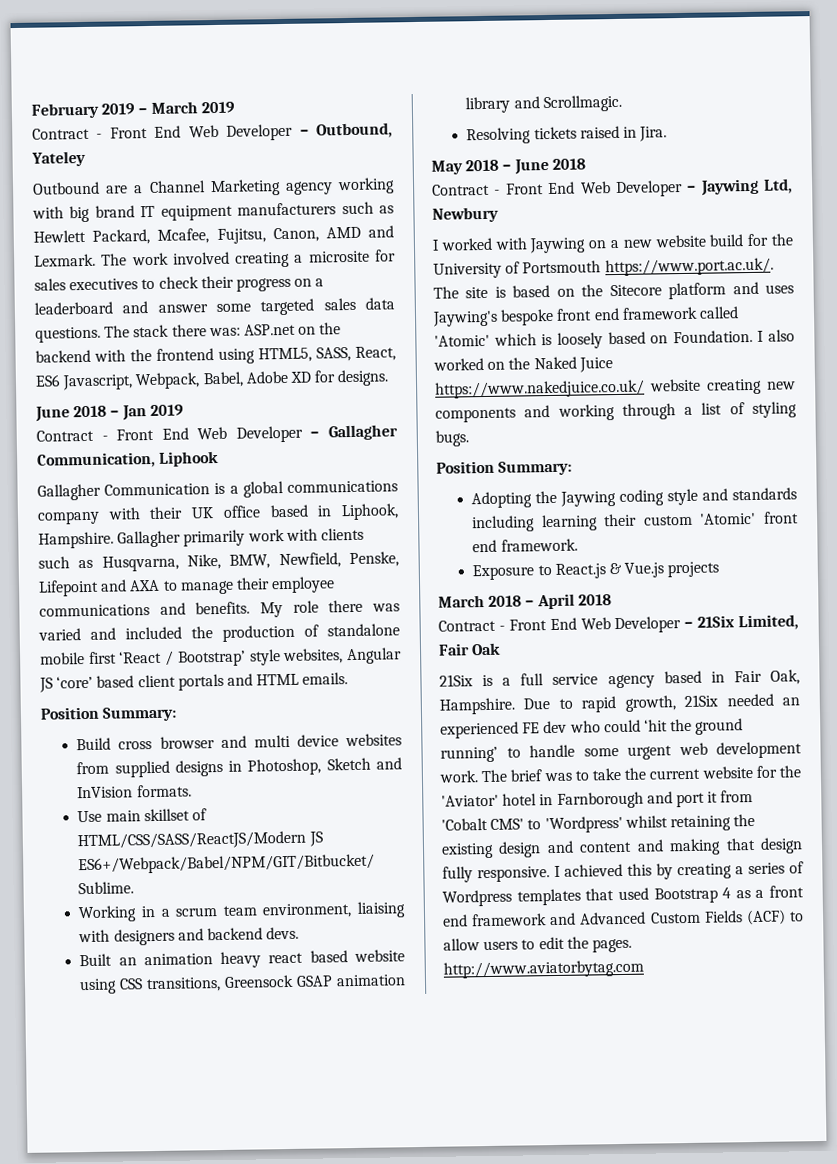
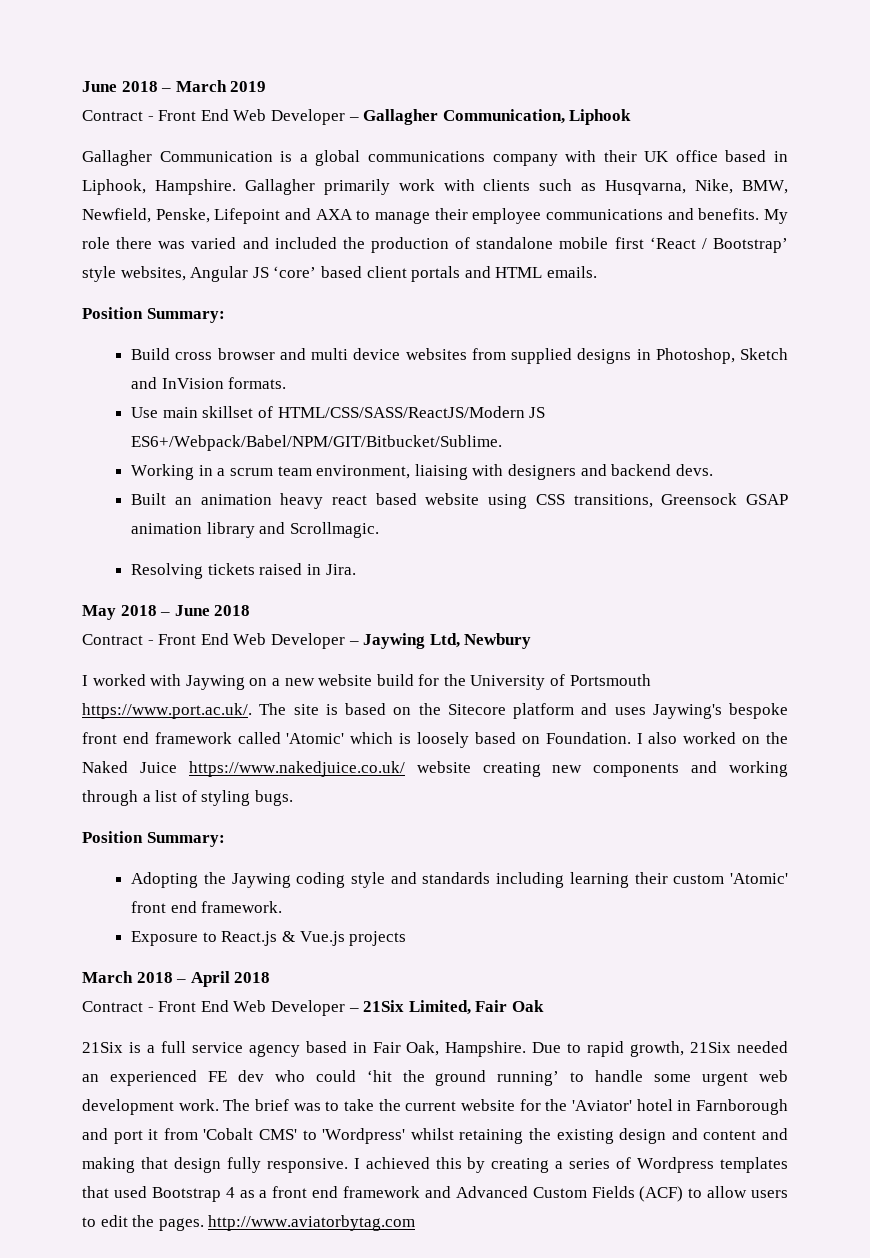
- February 2019 – March 2019
- Contract - Front End Web Developer – Outbound, Yateley
- Outbound are a Channel Marketing agency working with big brand IT equipment manufacturers such as Hewlett Packard, Mcafee, Fujitsu, Canon, AMD and Lexmark. The work involved creating a microsite for sales executives to check their progress on a leaderboard and answer some targeted sales data questions. The stack there was: ASP.net on the backend with the frontend using HTML5, SASS, React, ES6 Javascript, Webpack, Babel, Adobe XD for designs.
- June 2018 – Jan 2019
+ June 2018 – March 2019

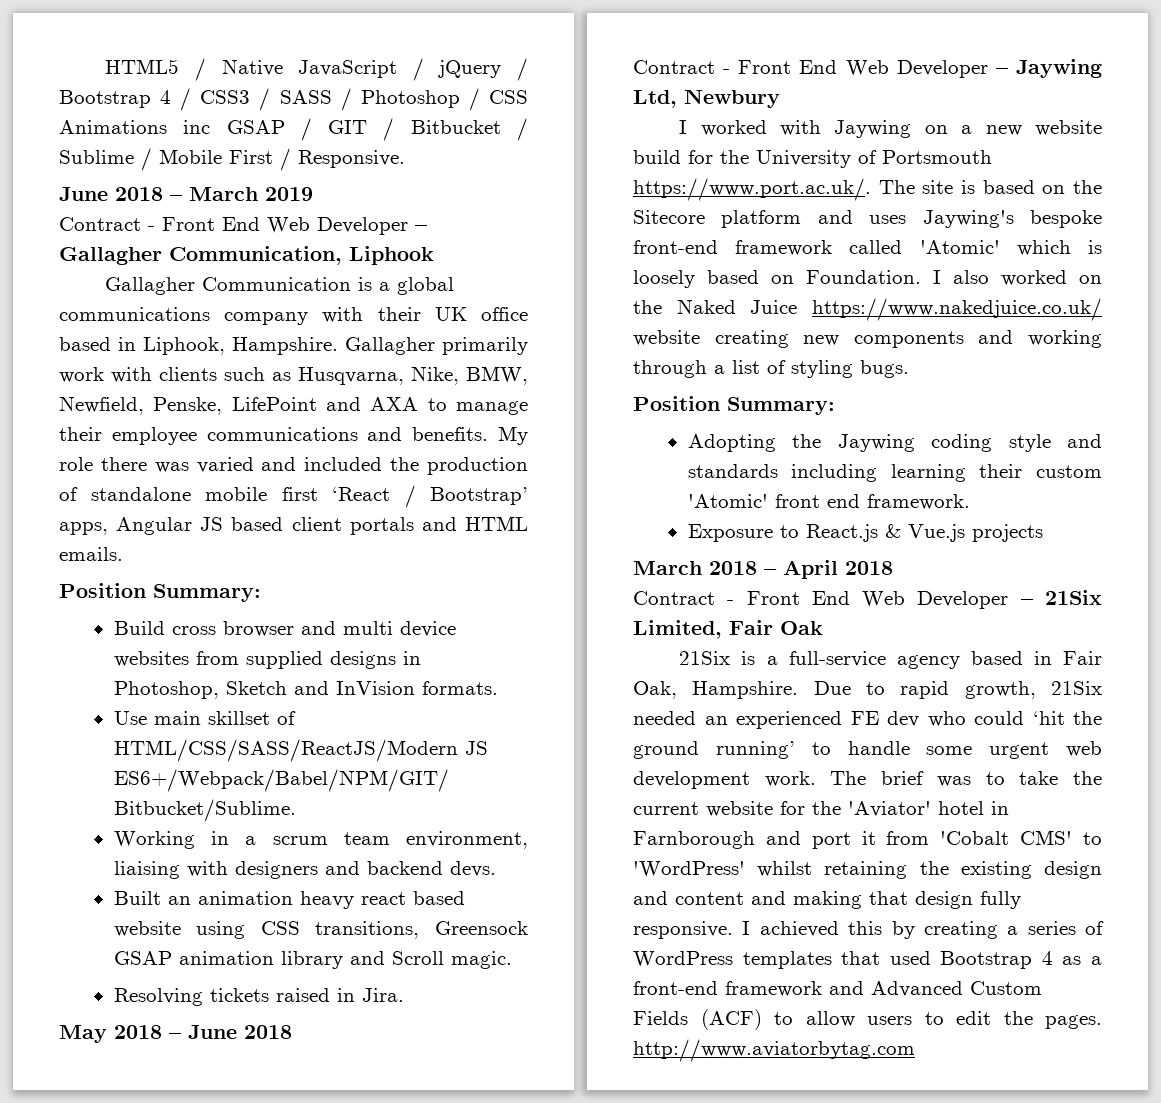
+ HTML5 / Native JavaScript / jQuery / Bootstrap 4 / CSS3 / SASS / Photoshop / CSS Animations inc GSAP / GIT / Bitbucket / Sublime / Mobile First / Responsive.
- Gallagher primarily work with clients such as Husqvarna, Nike, BMW, Newfield, Penske, Lifepoint and AXA to manage their employee communications and benefits.
+ Gallagher primarily work with clients such as Husqvarna, Nike, BMW, Newfield, Penske, LifePoint and AXA to manage their employee communications and benefits.
- My role there was varied and included the production of standalone mobile first ‘React / Bootstrap’ style websites, Angular JS ‘core’ based client portals and HTML emails.
+ My role there was varied and included the production of standalone mobile first ‘React / Bootstrap’ apps, Angular JS based client portals and HTML emails.
- Built an animation heavy react based website using CSS transitions, Greensock GSAP animation library and Scrollmagic.
+ Built an animation heavy react based website using CSS transitions, Greensock GSAP animation library and Scroll magic.
- I worked with Jaywing on a new website build for the University of Portsmouth https://www.port.ac.uk/. The site is based on the Sitecore platform and uses Jaywing's bespoke front end framework called 'Atomic' which is loosely based on Foundation.
+ I worked with Jaywing on a new website build for the University of Portsmouth https://www.port.ac.uk/. The site is based on the Sitecore platform and uses Jaywing's bespoke front-end framework called 'Atomic' which is loosely based on Foundation.
- 21Six is a full service agency based in Fair Oak, Hampshire.
+ 21Six is a full-service agency based in Fair Oak, Hampshire.
- The brief was to take the current website for the 'Aviator' hotel in Farnborough and port it from 'Cobalt CMS' to 'Wordpress' whilst retaining the existing design and content and making that design fully responsive.
+ The brief was to take the current website for the 'Aviator' hotel in Farnborough and port it from 'Cobalt CMS' to 'WordPress' whilst retaining the existing design and content and making that design fully responsive.
- I achieved this by creating a series of Wordpress templates that used Bootstrap 4 as a front end framework and Advanced Custom Fields (ACF) to allow users to edit the pages. http://www.aviatorbytag.com
+ I achieved this by creating a series of WordPress templates that used Bootstrap 4 as a front-end framework and Advanced Custom Fields (ACF) to allow users to edit the pages. http://www.aviatorbytag.com

